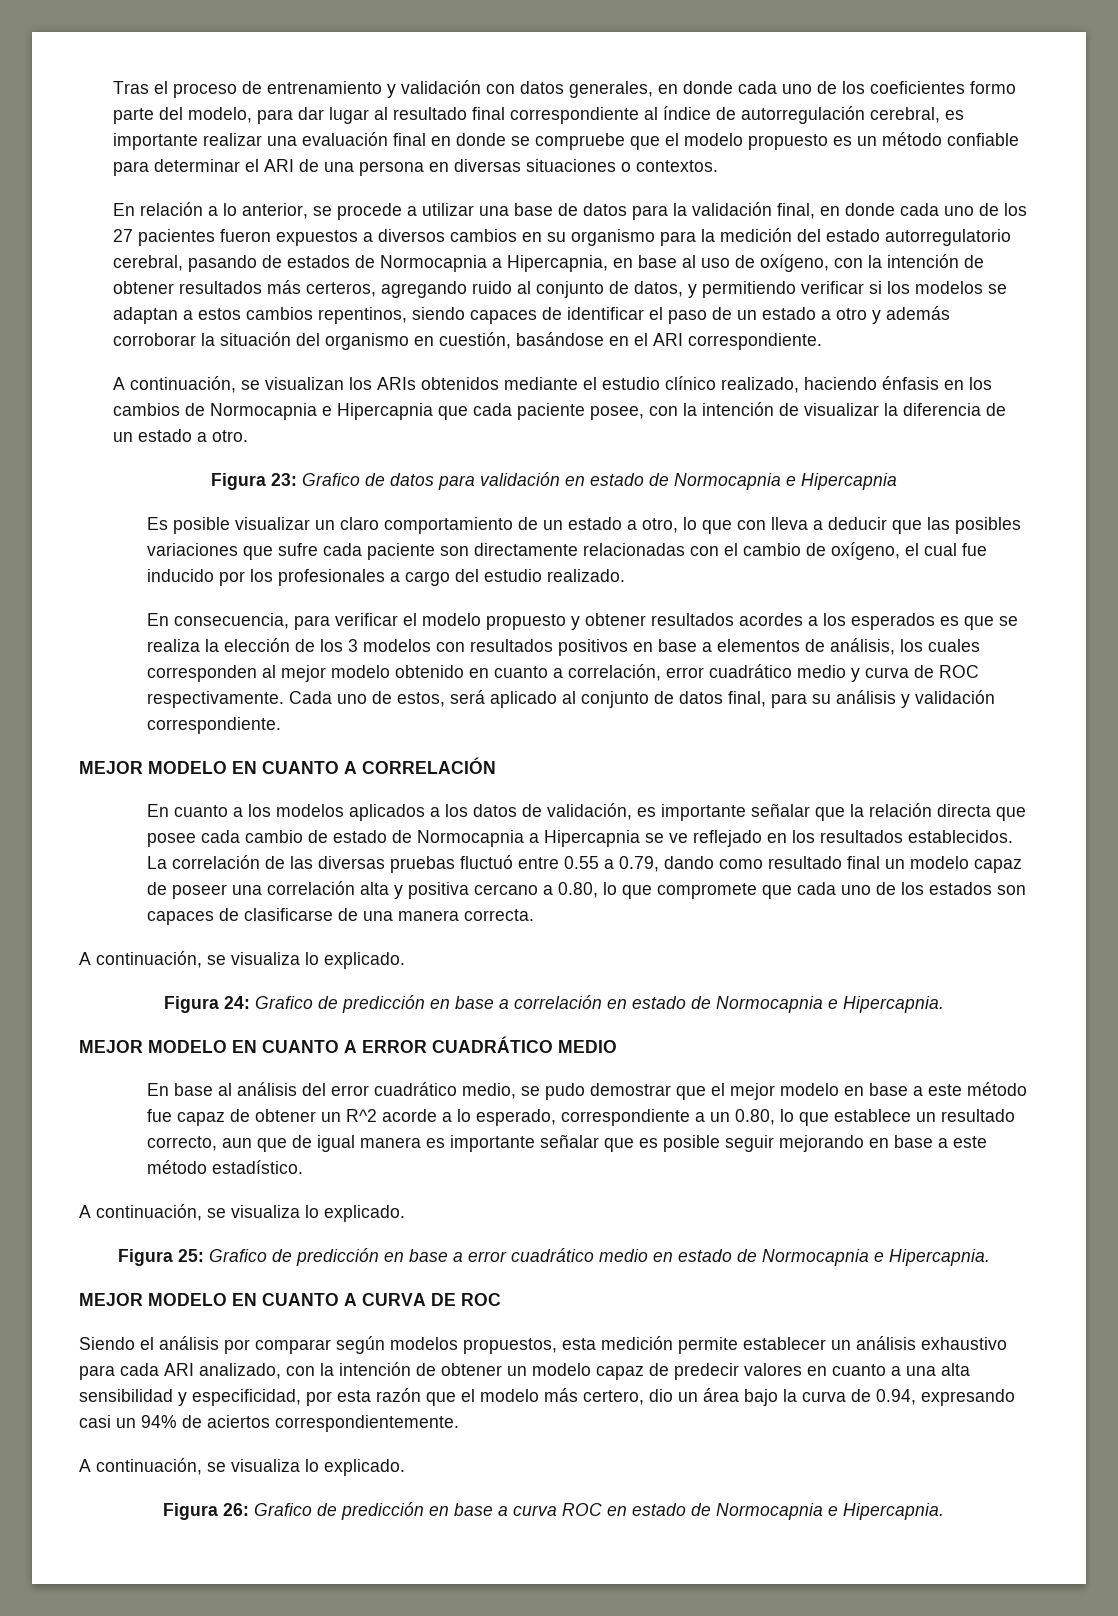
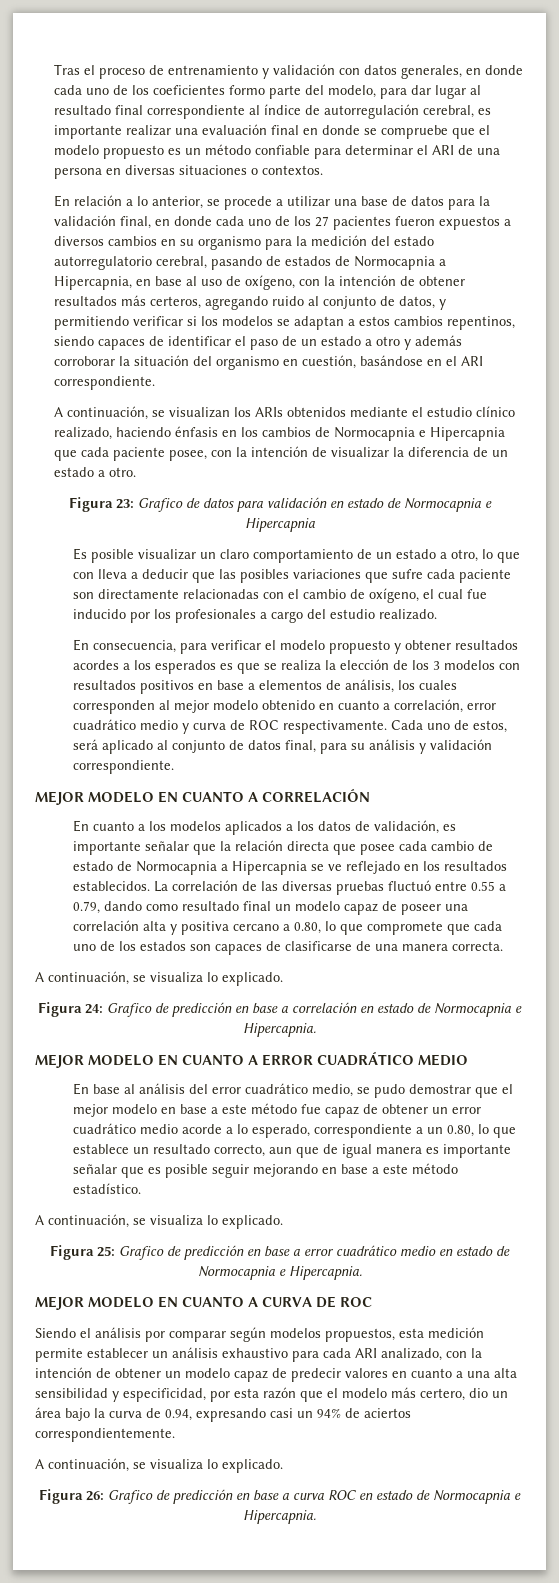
- En base al análisis del error cuadrático medio, se pudo demostrar que el mejor modelo en base a este método fue capaz de obtener un R^2 acorde a lo esperado, correspondiente a un 0.80, lo que establece un resultado correcto, aun que de igual manera es importante señalar que es posible seguir mejorando en base a este método estadístico.
+ En base al análisis del error cuadrático medio, se pudo demostrar que el mejor modelo en base a este método fue capaz de obtener un error cuadrático medio acorde a lo esperado, correspondiente a un 0.80, lo que establece un resultado correcto, aun que de igual manera es importante señalar que es posible seguir mejorando en base a este método estadístico.

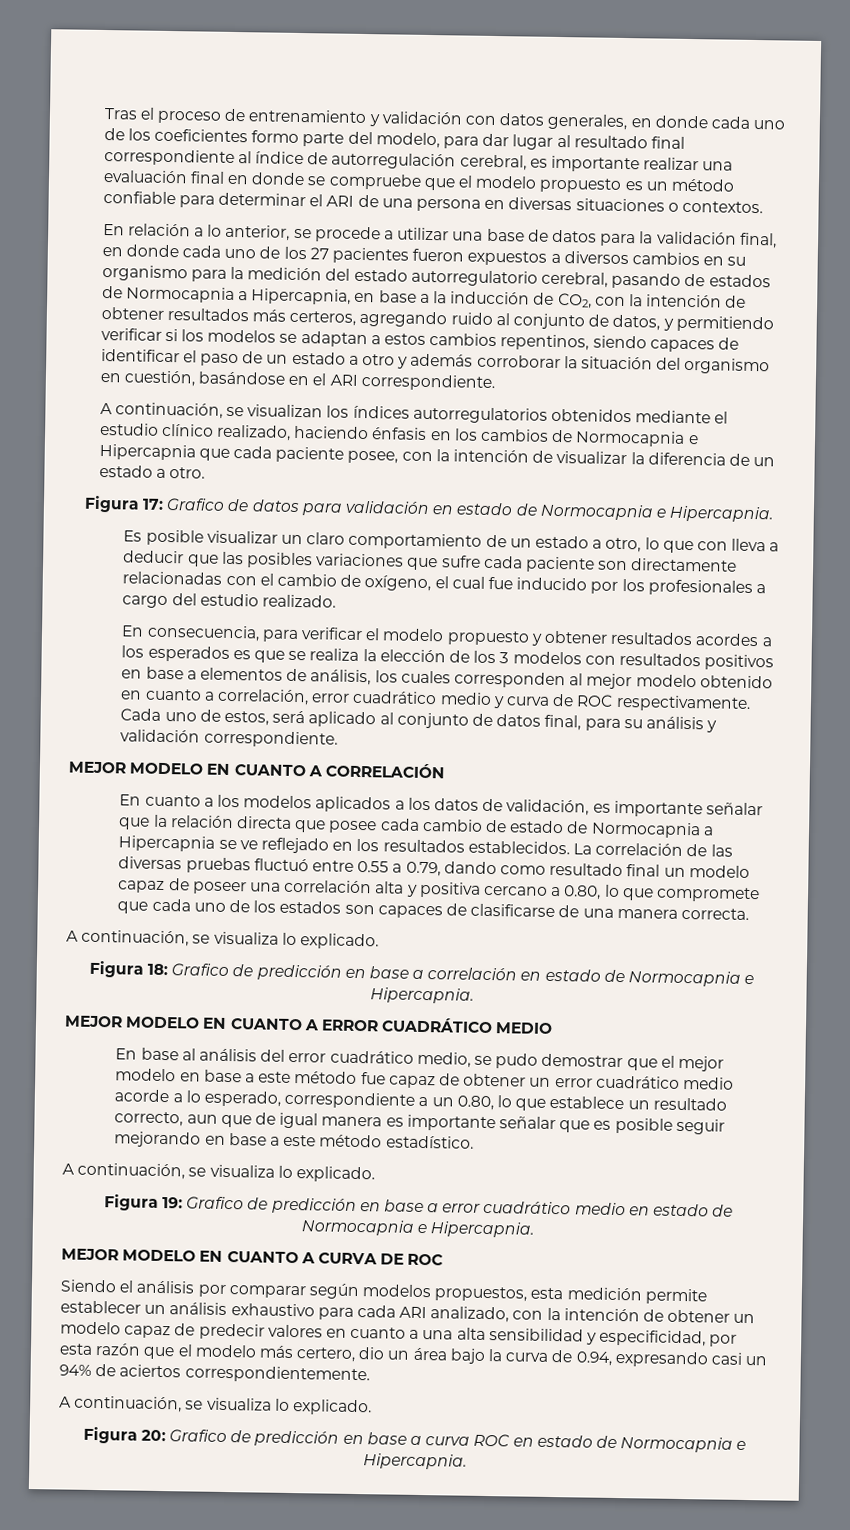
- En relación a lo anterior, se procede a utilizar una base de datos para la validación final, en donde cada uno de los 27 pacientes fueron expuestos a diversos cambios en su organismo para la medición del estado autorregulatorio cerebral, pasando de estados de Normocapnia a Hipercapnia, en base al uso de oxígeno, con la intención de obtener resultados más certeros, agregando ruido al conjunto de datos, y permitiendo verificar si los modelos se adaptan a estos cambios repentinos, siendo capaces de identificar el paso de un estado a otro y además corroborar la situación del organismo en cuestión, basándose en el ARI correspondiente.
+ En relación a lo anterior, se procede a utilizar una base de datos para la validación final, en donde cada uno de los 27 pacientes fueron expuestos a diversos cambios en su organismo para la medición del estado autorregulatorio cerebral, pasando de estados de Normocapnia a Hipercapnia, en base a la inducción de CO2, con la intención de obtener resultados más certeros, agregando ruido al conjunto de datos, y permitiendo verificar si los modelos se adaptan a estos cambios repentinos, siendo capaces de identificar el paso de un estado a otro y además corroborar la situación del organismo en cuestión, basándose en el ARI correspondiente.
- A continuación, se visualizan los ARIs obtenidos mediante el estudio clínico realizado, haciendo énfasis en los cambios de Normocapnia e Hipercapnia que cada paciente posee, con la intención de visualizar la diferencia de un estado a otro.
+ A continuación, se visualizan los índices autorregulatorios obtenidos mediante el estudio clínico realizado, haciendo énfasis en los cambios de Normocapnia e Hipercapnia que cada paciente posee, con la intención de visualizar la diferencia de un estado a otro.
- Figura 23: Grafico de datos para validación en estado de Normocapnia e Hipercapnia
+ Figura 17: Grafico de datos para validación en estado de Normocapnia e Hipercapnia.
- Figura 24: Grafico de predicción en base a correlación en estado de Normocapnia e Hipercapnia.
+ Figura 18: Grafico de predicción en base a correlación en estado de Normocapnia e Hipercapnia.
- Figura 25: Grafico de predicción en base a error cuadrático medio en estado de Normocapnia e Hipercapnia.
+ Figura 19: Grafico de predicción en base a error cuadrático medio en estado de Normocapnia e Hipercapnia.
- Figura 26: Grafico de predicción en base a curva ROC en estado de Normocapnia e Hipercapnia.
+ Figura 20: Grafico de predicción en base a curva ROC en estado de Normocapnia e Hipercapnia.

